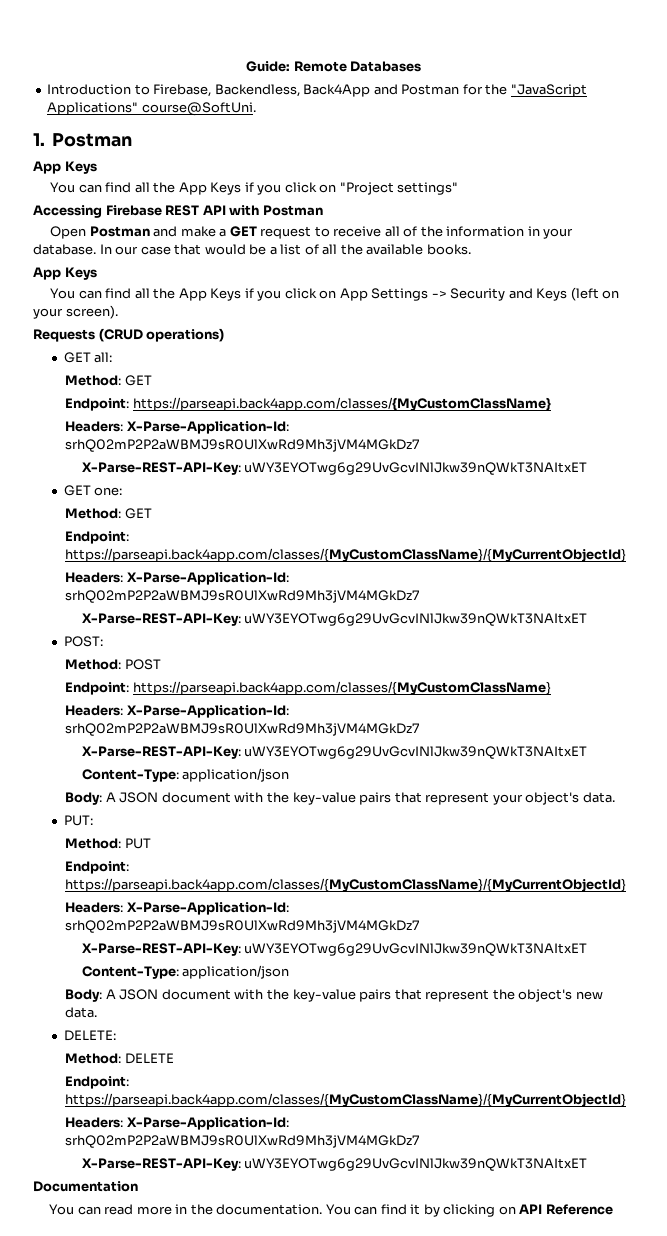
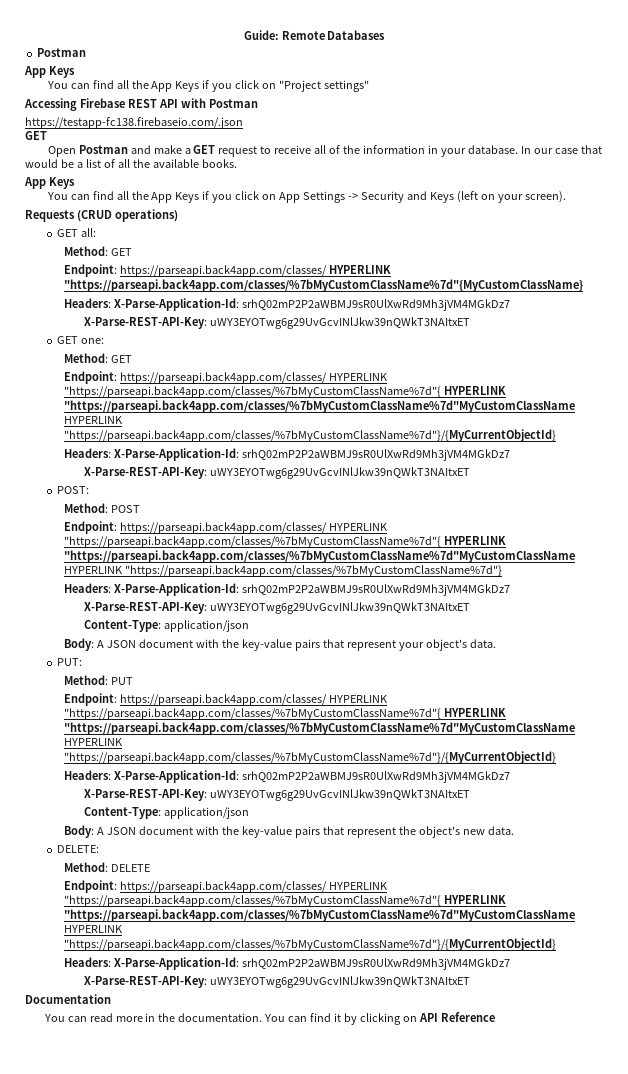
  Guide: Remote Databases
- Introduction to Firebase, Backendless, Back4App and Postman for the "JavaScript Applications" course@SoftUni.
- 1. Postman
+ Postman
+ https://testapp-fc138.firebaseio.com/.json
+ GET
  GET all:
  Method: GET
- Endpoint: https://parseapi.back4app.com/classes/{MyCustomClassName}
+ Endpoint: https://parseapi.back4app.com/classes/ HYPERLINK "https://parseapi.back4app.com/classes/%7bMyCustomClassName%7d"{MyCustomClassName}
  GET one:
  Method: GET
- Endpoint: https://parseapi.back4app.com/classes/{MyCustomClassName}/{MyCurrentObjectId}
+ Endpoint: https://parseapi.back4app.com/classes/ HYPERLINK "https://parseapi.back4app.com/classes/%7bMyCustomClassName%7d"{ HYPERLINK "https://parseapi.back4app.com/classes/%7bMyCustomClassName%7d"MyCustomClassName HYPERLINK "https://parseapi.back4app.com/classes/%7bMyCustomClassName%7d"}/{MyCurrentObjectId}
  Method: POST
- Endpoint: https://parseapi.back4app.com/classes/{MyCustomClassName}
+ Endpoint: https://parseapi.back4app.com/classes/ HYPERLINK "https://parseapi.back4app.com/classes/%7bMyCustomClassName%7d"{ HYPERLINK "https://parseapi.back4app.com/classes/%7bMyCustomClassName%7d"MyCustomClassName HYPERLINK "https://parseapi.back4app.com/classes/%7bMyCustomClassName%7d"}
  Method: PUT
- Endpoint: https://parseapi.back4app.com/classes/{MyCustomClassName}/{MyCurrentObjectId}
+ Endpoint: https://parseapi.back4app.com/classes/ HYPERLINK "https://parseapi.back4app.com/classes/%7bMyCustomClassName%7d"{ HYPERLINK "https://parseapi.back4app.com/classes/%7bMyCustomClassName%7d"MyCustomClassName HYPERLINK "https://parseapi.back4app.com/classes/%7bMyCustomClassName%7d"}/{MyCurrentObjectId}
  Method: DELETE
- Endpoint: https://parseapi.back4app.com/classes/{MyCustomClassName}/{MyCurrentObjectId}
+ Endpoint: https://parseapi.back4app.com/classes/ HYPERLINK "https://parseapi.back4app.com/classes/%7bMyCustomClassName%7d"{ HYPERLINK "https://parseapi.back4app.com/classes/%7bMyCustomClassName%7d"MyCustomClassName HYPERLINK "https://parseapi.back4app.com/classes/%7bMyCustomClassName%7d"}/{MyCurrentObjectId}

